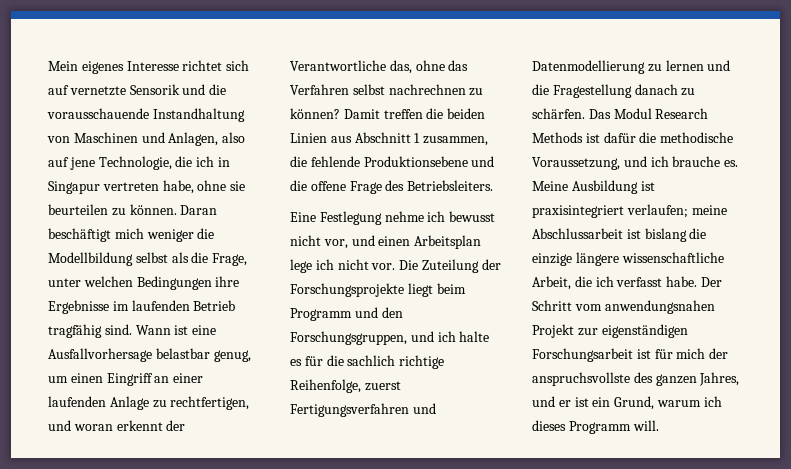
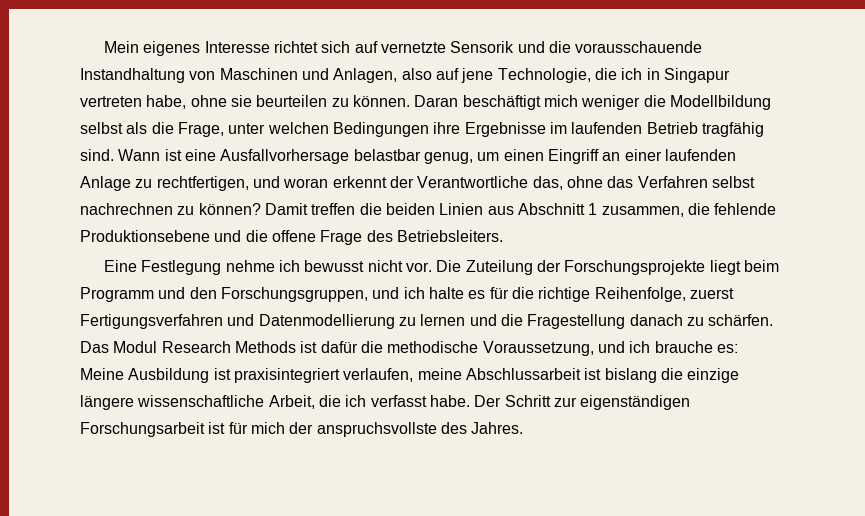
- Eine Festlegung nehme ich bewusst nicht vor, und einen Arbeitsplan lege ich nicht vor.
+ Eine Festlegung nehme ich bewusst nicht vor.
- Die Zuteilung der Forschungsprojekte liegt beim Programm und den Forschungsgruppen, und ich halte es für die sachlich richtige Reihenfolge, zuerst Fertigungsverfahren und Datenmodellierung zu lernen und die Fragestellung danach zu schärfen.
+ Die Zuteilung der Forschungsprojekte liegt beim Programm und den Forschungsgruppen, und ich halte es für die richtige Reihenfolge, zuerst Fertigungsverfahren und Datenmodellierung zu lernen und die Fragestellung danach zu schärfen.
- Das Modul Research Methods ist dafür die methodische Voraussetzung, und ich brauche es. Meine Ausbildung ist praxisintegriert verlaufen; meine Abschlussarbeit ist bislang die einzige längere wissenschaftliche Arbeit, die ich verfasst habe.
+ Das Modul Research Methods ist dafür die methodische Voraussetzung, und ich brauche es: Meine Ausbildung ist praxisintegriert verlaufen, meine Abschlussarbeit ist bislang die einzige längere wissenschaftliche Arbeit, die ich verfasst habe.
- Der Schritt vom anwendungsnahen Projekt zur eigenständigen Forschungsarbeit ist für mich der anspruchsvollste des ganzen Jahres, und er ist ein Grund, warum ich dieses Programm will.
+ Der Schritt zur eigenständigen Forschungsarbeit ist für mich der anspruchsvollste des Jahres.

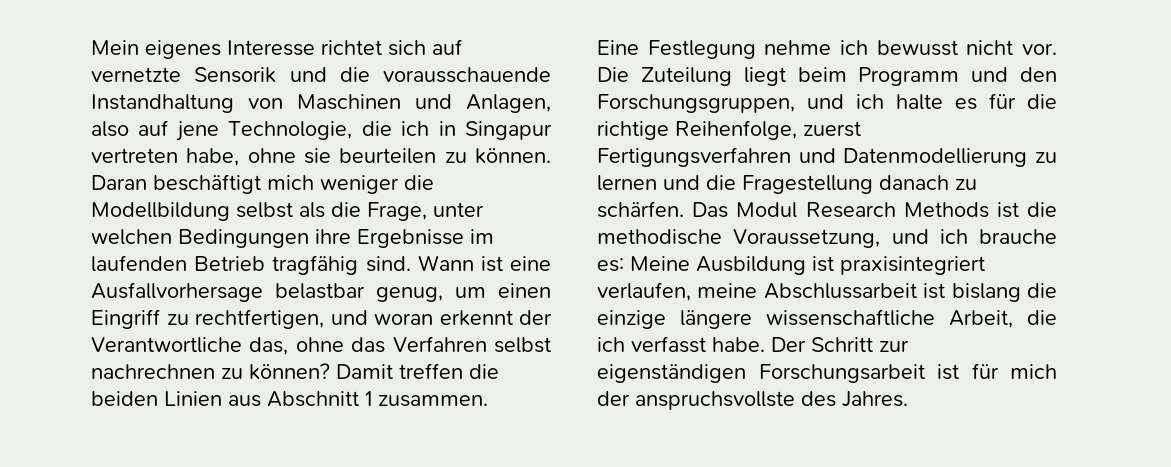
- Wann ist eine Ausfallvorhersage belastbar genug, um einen Eingriff an einer laufenden Anlage zu rechtfertigen, und woran erkennt der Verantwortliche das, ohne das Verfahren selbst nachrechnen zu können?
+ Wann ist eine Ausfallvorhersage belastbar genug, um einen Eingriff zu rechtfertigen, und woran erkennt der Verantwortliche das, ohne das Verfahren selbst nachrechnen zu können?
- Damit treffen die beiden Linien aus Abschnitt 1 zusammen, die fehlende Produktionsebene und die offene Frage des Betriebsleiters.
+ Damit treffen die beiden Linien aus Abschnitt 1 zusammen.
- Die Zuteilung der Forschungsprojekte liegt beim Programm und den Forschungsgruppen, und ich halte es für die richtige Reihenfolge, zuerst Fertigungsverfahren und Datenmodellierung zu lernen und die Fragestellung danach zu schärfen.
+ Die Zuteilung liegt beim Programm und den Forschungsgruppen, und ich halte es für die richtige Reihenfolge, zuerst Fertigungsverfahren und Datenmodellierung zu lernen und die Fragestellung danach zu schärfen.
- Das Modul Research Methods ist dafür die methodische Voraussetzung, und ich brauche es: Meine Ausbildung ist praxisintegriert verlaufen, meine Abschlussarbeit ist bislang die einzige längere wissenschaftliche Arbeit, die ich verfasst habe.
+ Das Modul Research Methods ist die methodische Voraussetzung, und ich brauche es: Meine Ausbildung ist praxisintegriert verlaufen, meine Abschlussarbeit ist bislang die einzige längere wissenschaftliche Arbeit, die ich verfasst habe.

